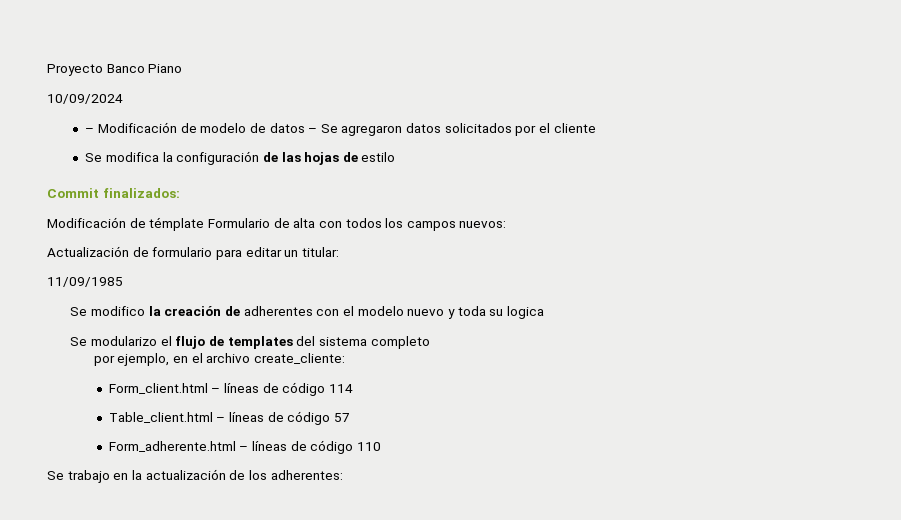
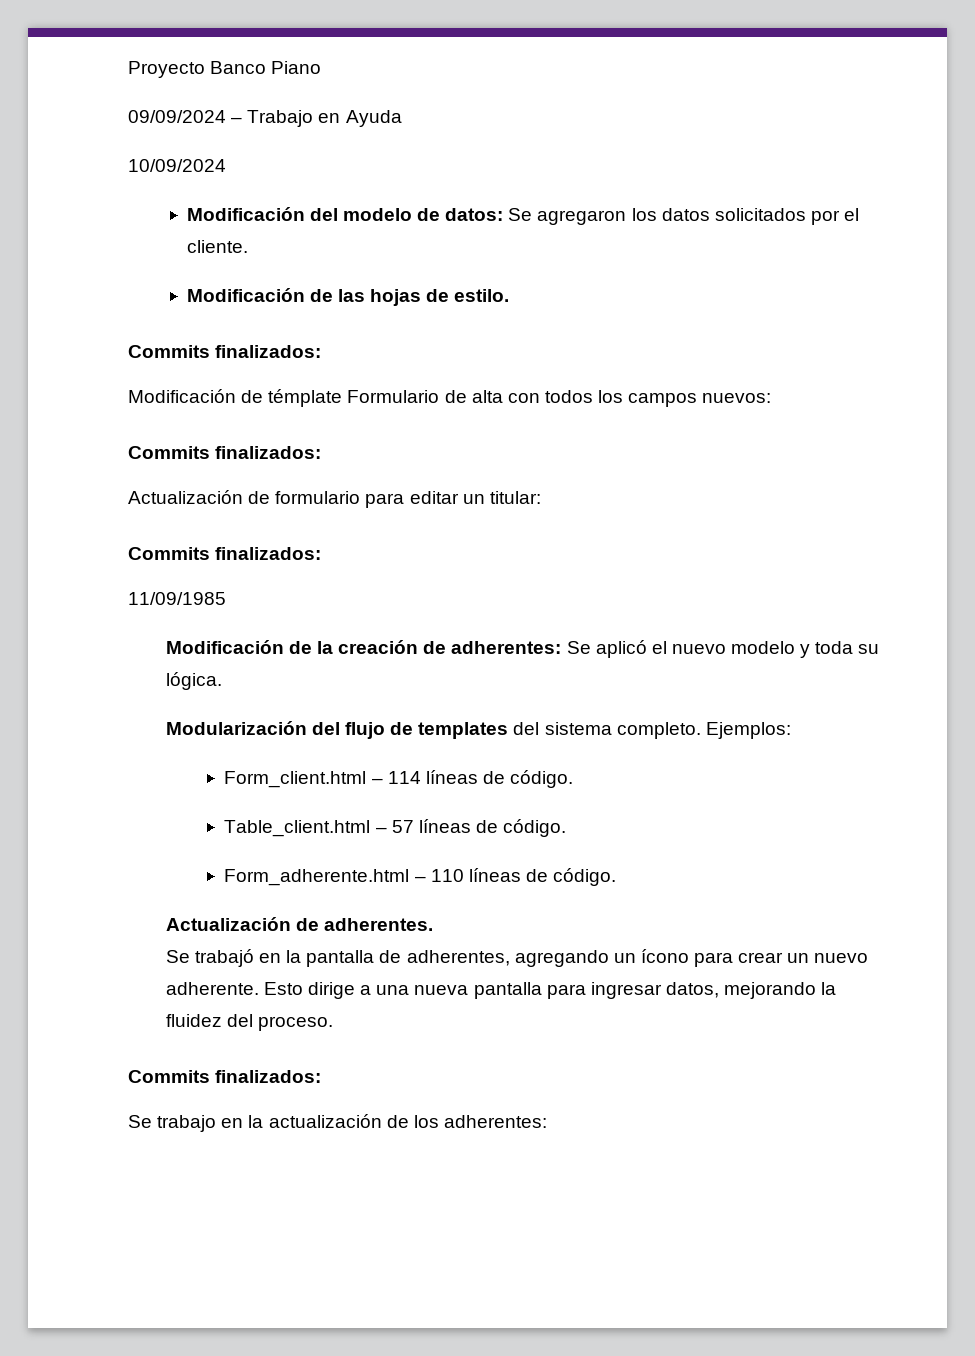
+ 09/09/2024 – Trabajo en Ayuda
  10/09/2024
- – Modificación de modelo de datos – Se agregaron datos solicitados por el cliente
- Se modifica la configuración de las hojas de estilo
- Commit finalizados:
+ Modificación del modelo de datos: Se agregaron los datos solicitados por el cliente.
+ Modificación de las hojas de estilo.
+ Commits finalizados:
  Modificación de témplate Formulario de alta con todos los campos nuevos:
+ Commits finalizados:
  Actualización de formulario para editar un titular:
+ Commits finalizados:
- Se modifico la creación de adherentes con el modelo nuevo y toda su logica
- Se modularizo el flujo de templates del sistema completo
- por ejemplo, en el archivo create_cliente:
+ Modificación de la creación de adherentes: Se aplicó el nuevo modelo y toda su lógica.
+ Modularización del flujo de templates del sistema completo. Ejemplos:
- Form_client.html – líneas de código 114
+ Form_client.html – 114 líneas de código.
- Table_client.html – líneas de código 57
+ Table_client.html – 57 líneas de código.
- Form_adherente.html – líneas de código 110
+ Form_adherente.html – 110 líneas de código.
+ Actualización de adherentes.
+ Se trabajó en la pantalla de adherentes, agregando un ícono para crear un nuevo adherente. Esto dirige a una nueva pantalla para ingresar datos, mejorando la fluidez del proceso.
+ Commits finalizados:

